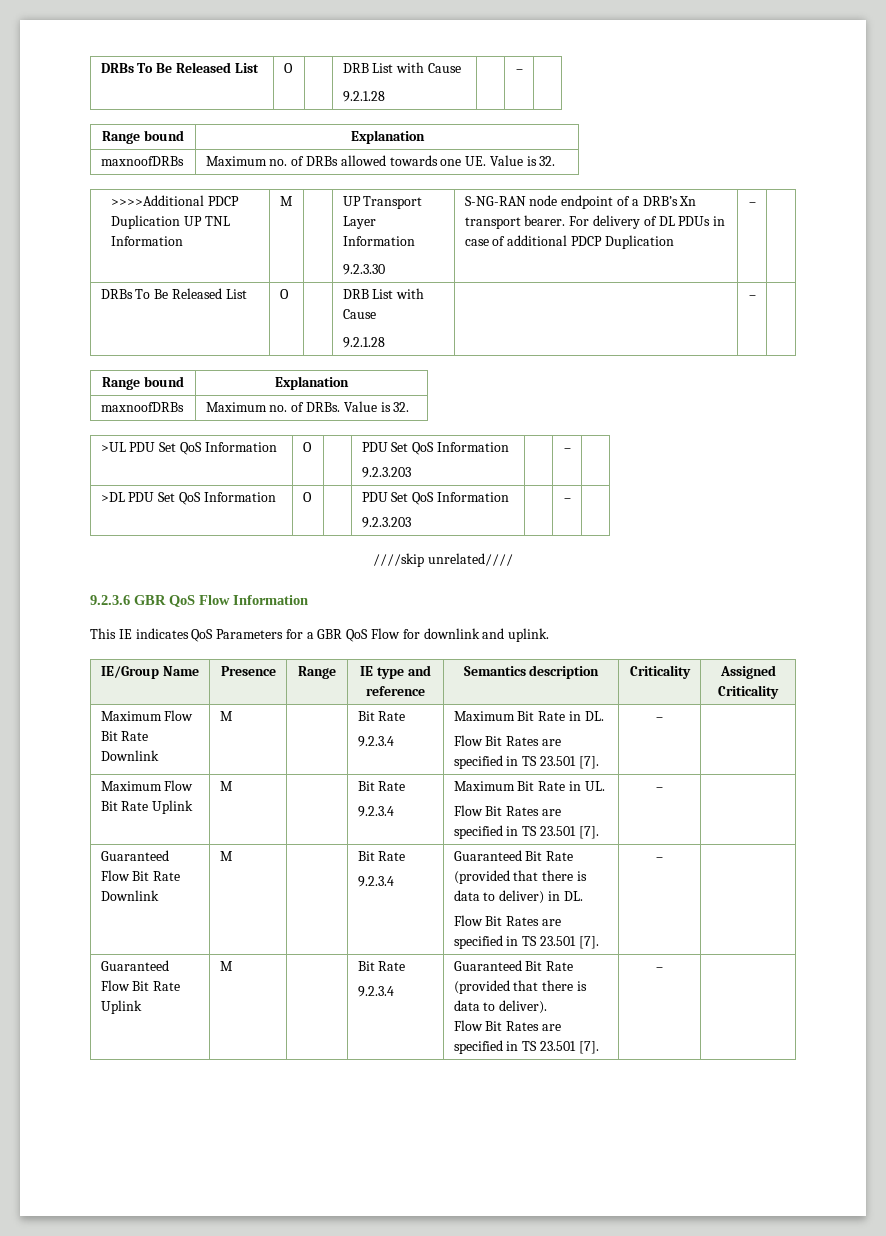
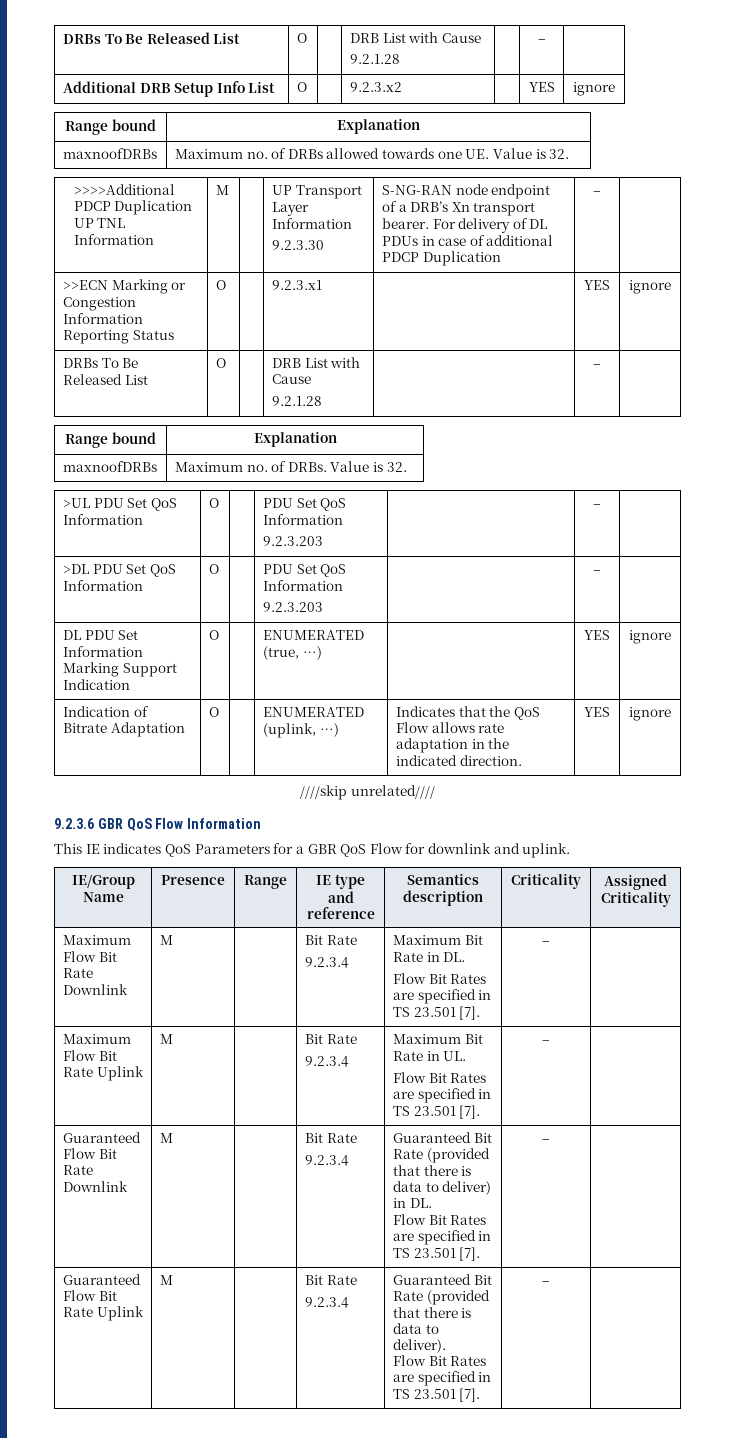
+ Additional DRB Setup Info List | O | | 9.2.3.x2 | | YES | ignore
+ >>ECN Marking or Congestion Information Reporting Status | O | | 9.2.3.x1 | | YES | ignore
+ DL PDU Set Information Marking Support Indication | O | | ENUMERATED (true, …) | | YES | ignore
+ Indication of Bitrate Adaptation | O | | ENUMERATED (uplink, …) | Indicates that the QoS Flow allows rate adaptation in the indicated direction. | YES | ignore

